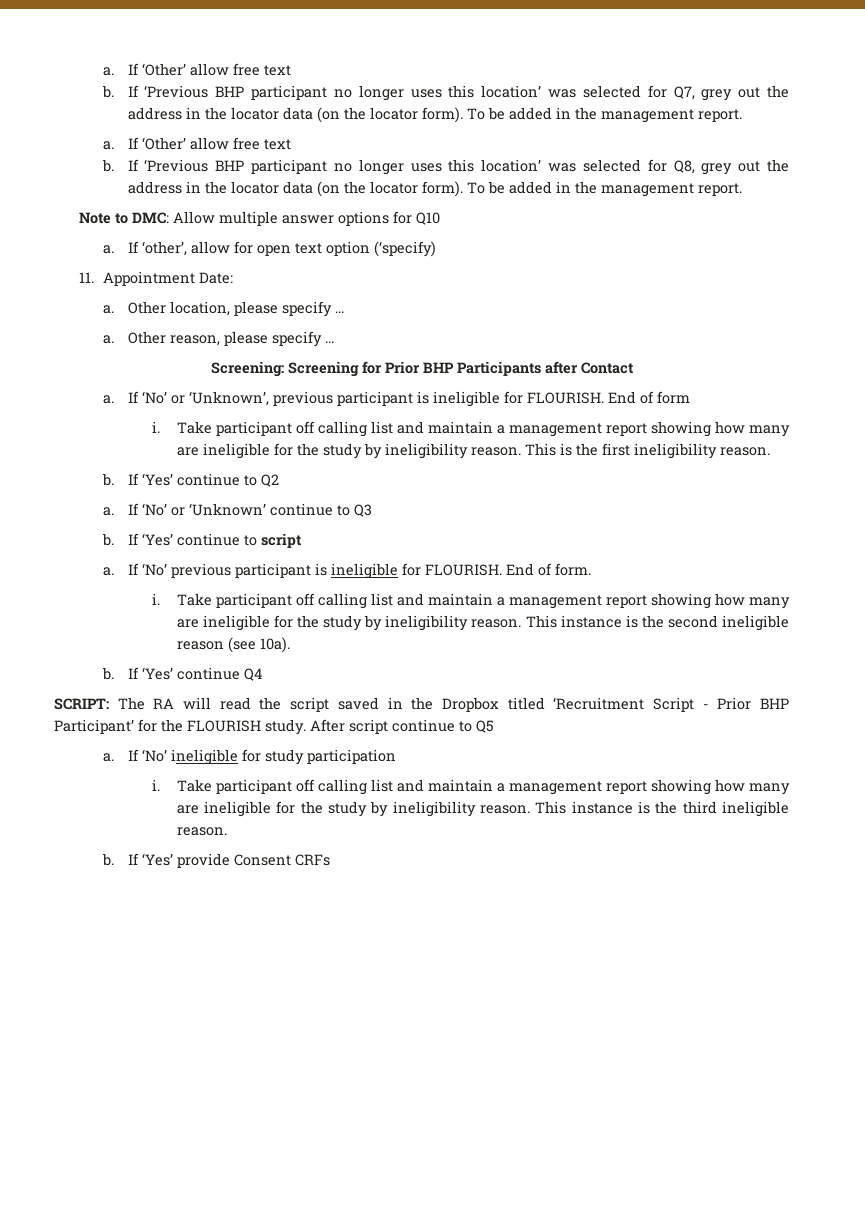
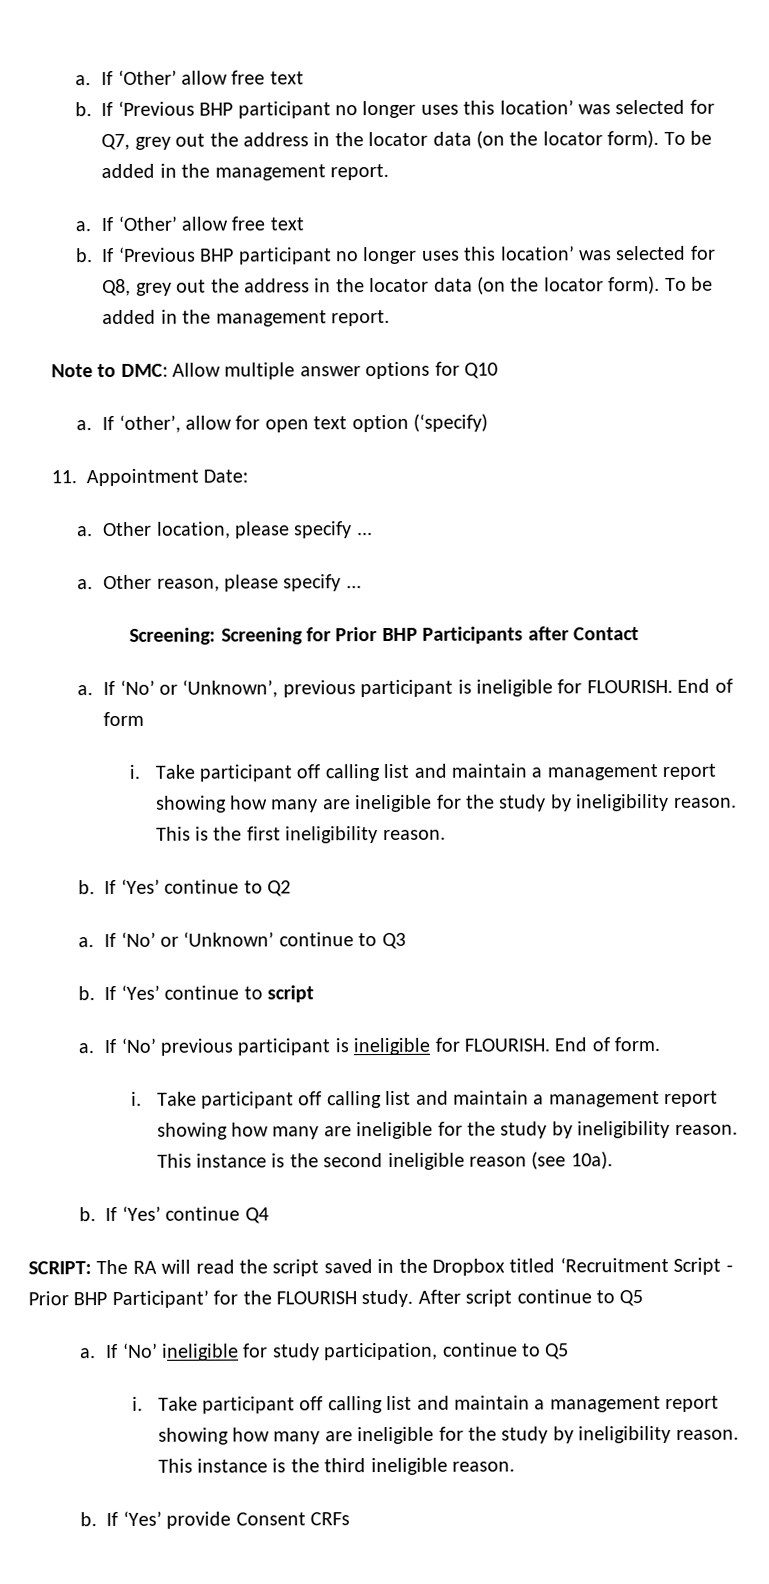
- If ‘No’ ineligible for study participation
+ If ‘No’ ineligible for study participation, continue to Q5

